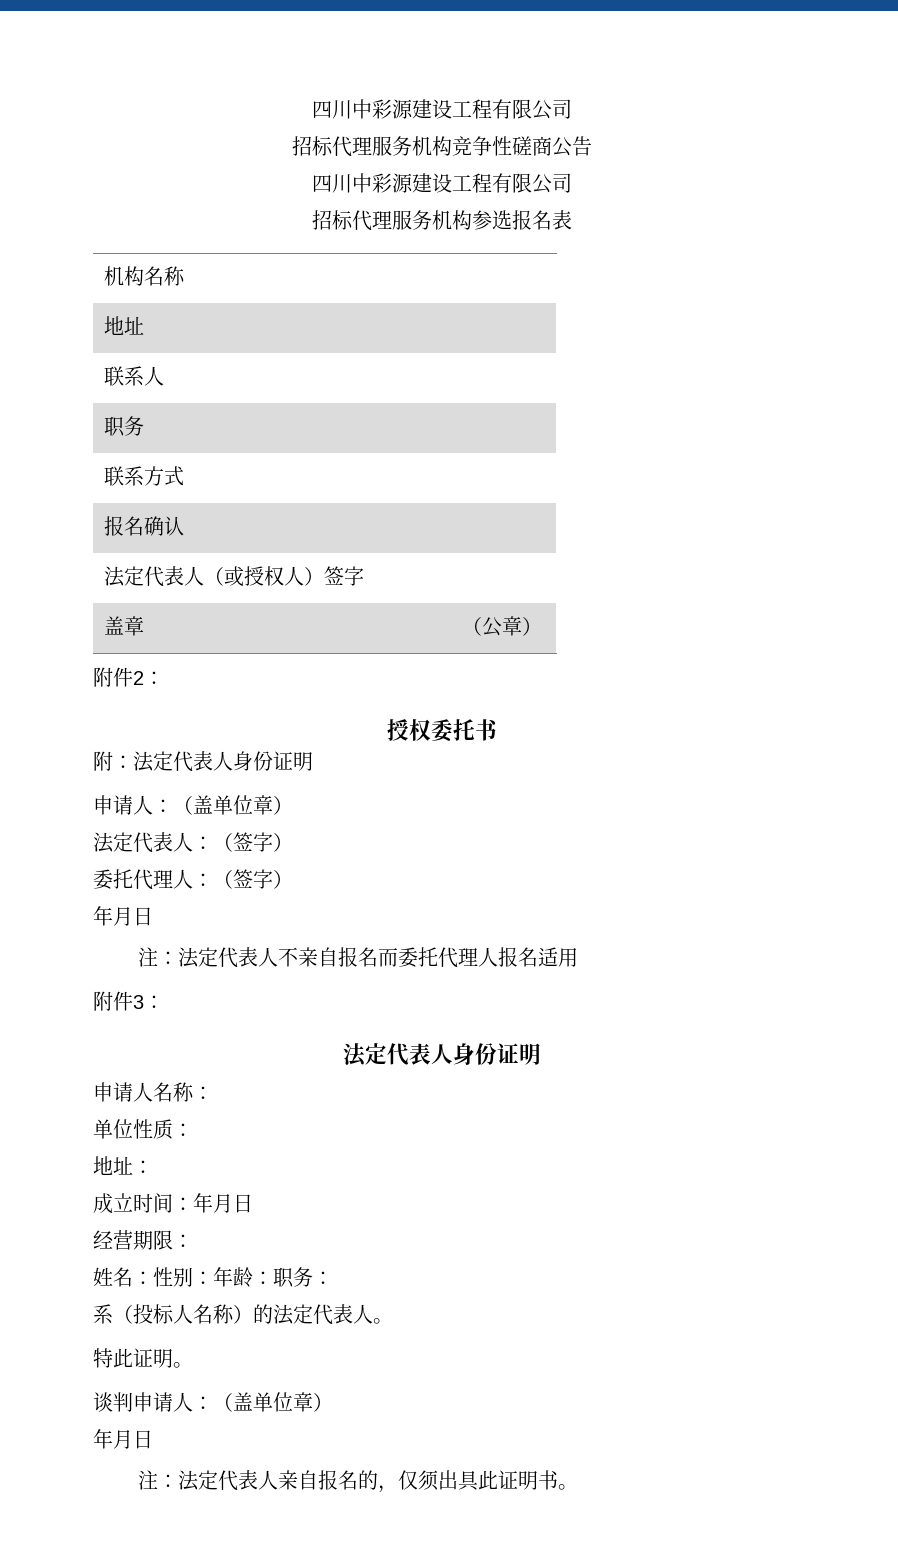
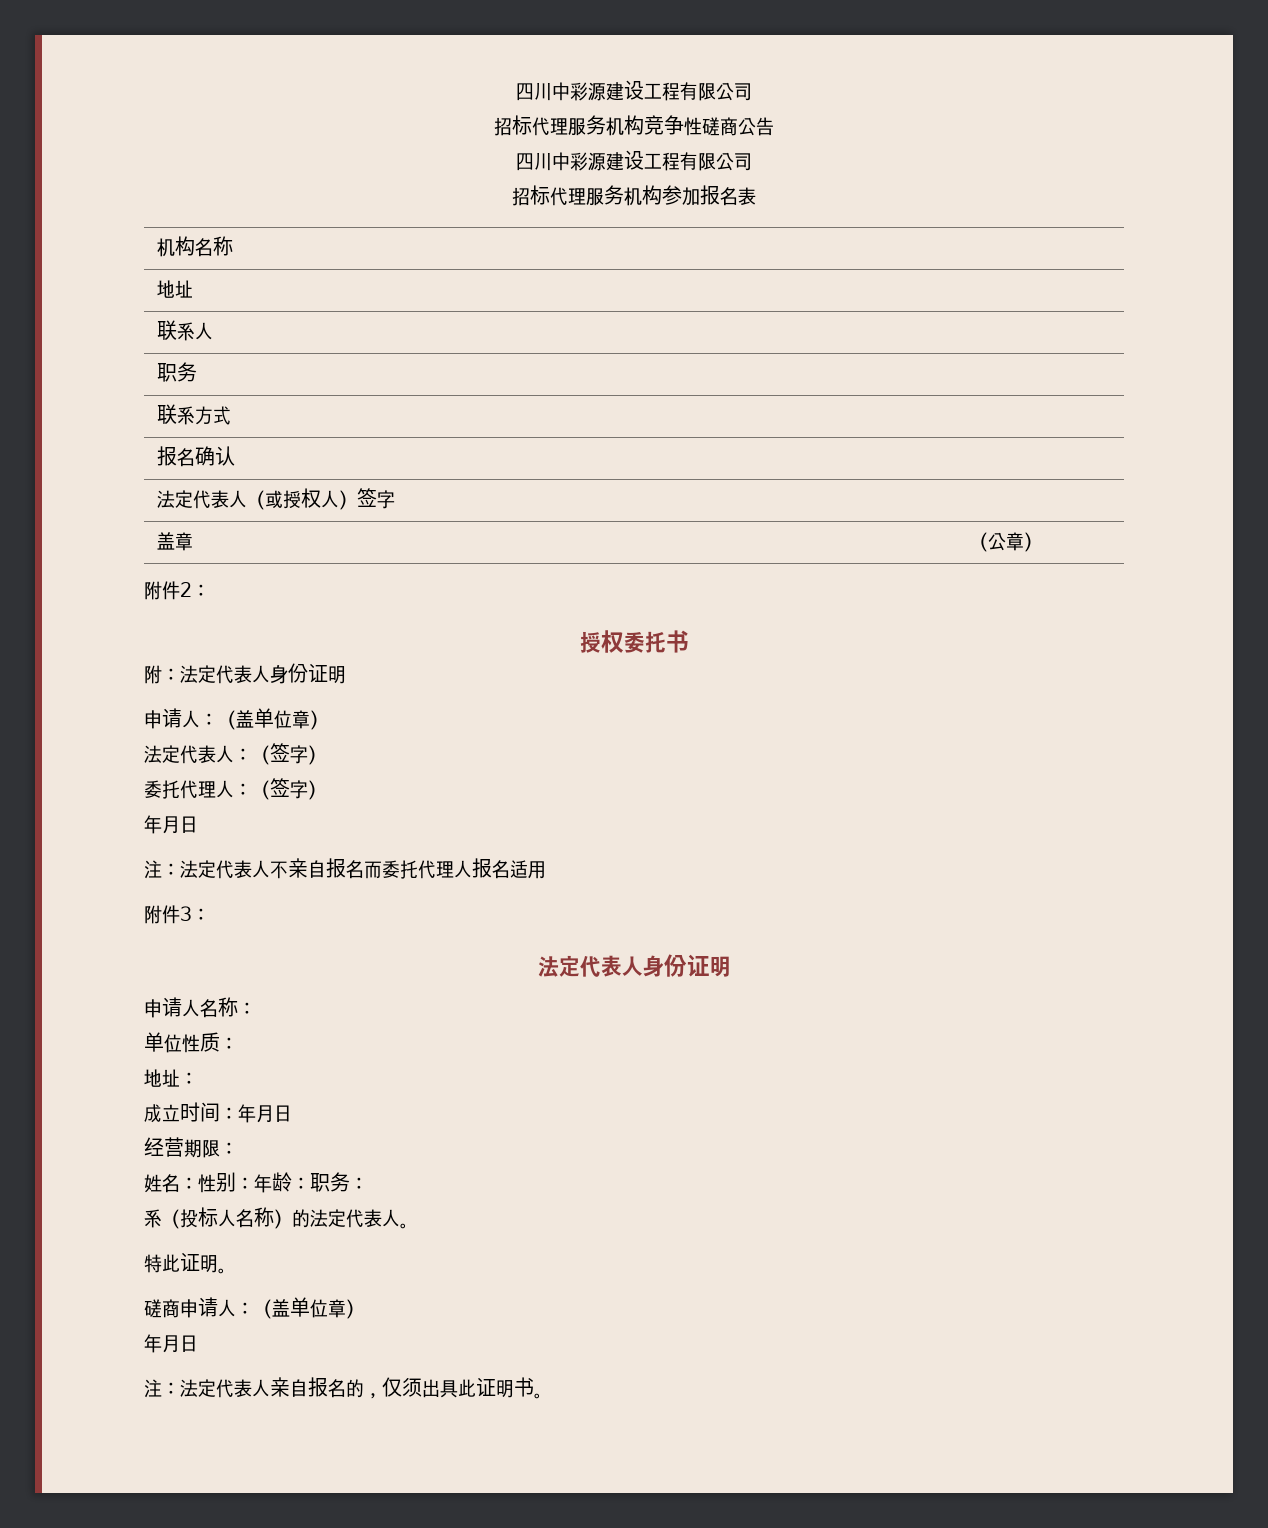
- 招标代理服务机构参选报名表
+ 招标代理服务机构参加报名表
- 谈判申请人：（盖单位章）
+ 磋商申请人：（盖单位章）

